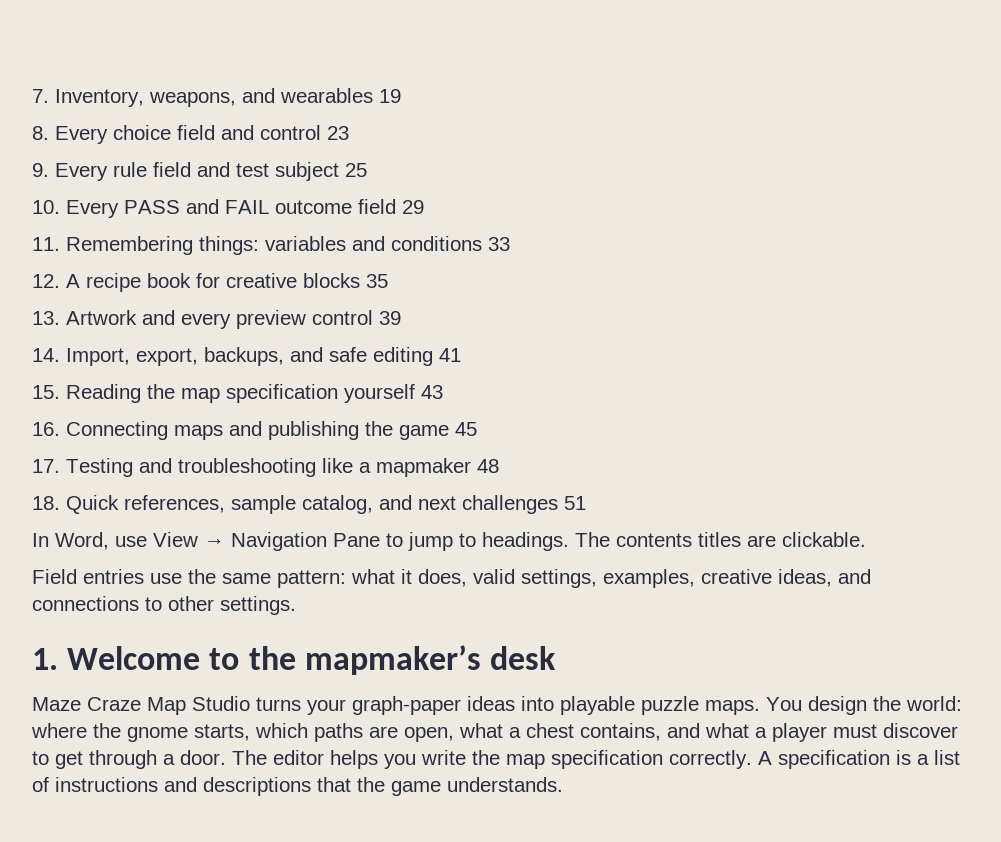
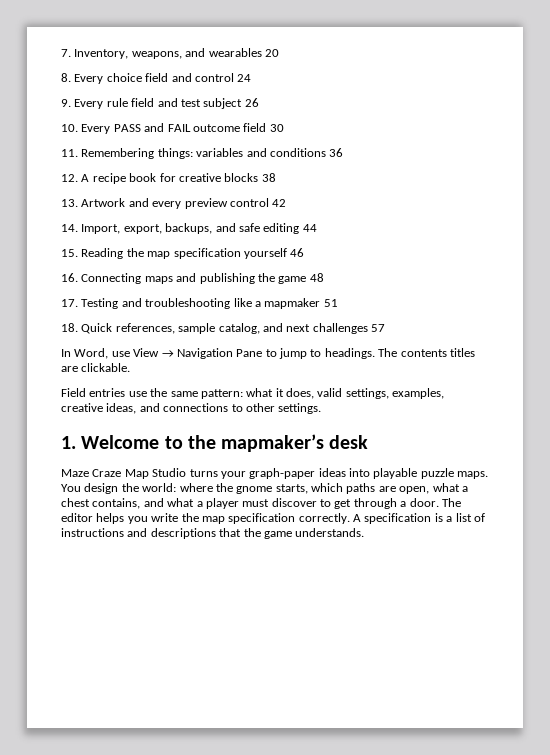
- 7. Inventory, weapons, and wearables 19
+ 7. Inventory, weapons, and wearables 20
- 8. Every choice field and control 23
+ 8. Every choice field and control 24
- 9. Every rule field and test subject 25
+ 9. Every rule field and test subject 26
- 10. Every PASS and FAIL outcome field 29
+ 10. Every PASS and FAIL outcome field 30
- 11. Remembering things: variables and conditions 33
+ 11. Remembering things: variables and conditions 36
- 12. A recipe book for creative blocks 35
+ 12. A recipe book for creative blocks 38
- 13. Artwork and every preview control 39
+ 13. Artwork and every preview control 42
- 14. Import, export, backups, and safe editing 41
+ 14. Import, export, backups, and safe editing 44
- 15. Reading the map specification yourself 43
+ 15. Reading the map specification yourself 46
- 16. Connecting maps and publishing the game 45
+ 16. Connecting maps and publishing the game 48
- 17. Testing and troubleshooting like a mapmaker 48
+ 17. Testing and troubleshooting like a mapmaker 51
- 18. Quick references, sample catalog, and next challenges 51
+ 18. Quick references, sample catalog, and next challenges 57

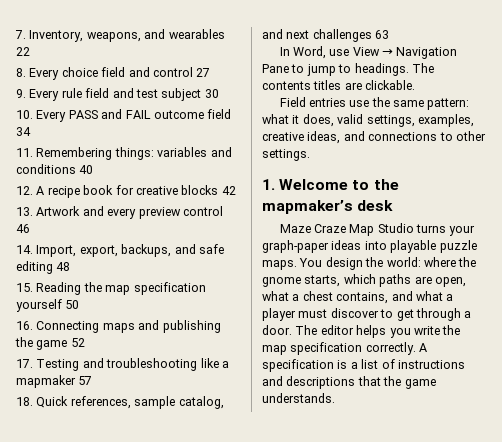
- 7. Inventory, weapons, and wearables 20
+ 7. Inventory, weapons, and wearables 22
- 8. Every choice field and control 24
+ 8. Every choice field and control 27
- 9. Every rule field and test subject 26
+ 9. Every rule field and test subject 30
- 10. Every PASS and FAIL outcome field 30
+ 10. Every PASS and FAIL outcome field 34
- 11. Remembering things: variables and conditions 36
+ 11. Remembering things: variables and conditions 40
- 12. A recipe book for creative blocks 38
+ 12. A recipe book for creative blocks 42
- 13. Artwork and every preview control 42
+ 13. Artwork and every preview control 46
- 14. Import, export, backups, and safe editing 44
+ 14. Import, export, backups, and safe editing 48
- 15. Reading the map specification yourself 46
+ 15. Reading the map specification yourself 50
- 16. Connecting maps and publishing the game 48
+ 16. Connecting maps and publishing the game 52
- 17. Testing and troubleshooting like a mapmaker 51
+ 17. Testing and troubleshooting like a mapmaker 57
- 18. Quick references, sample catalog, and next challenges 57
+ 18. Quick references, sample catalog, and next challenges 63

